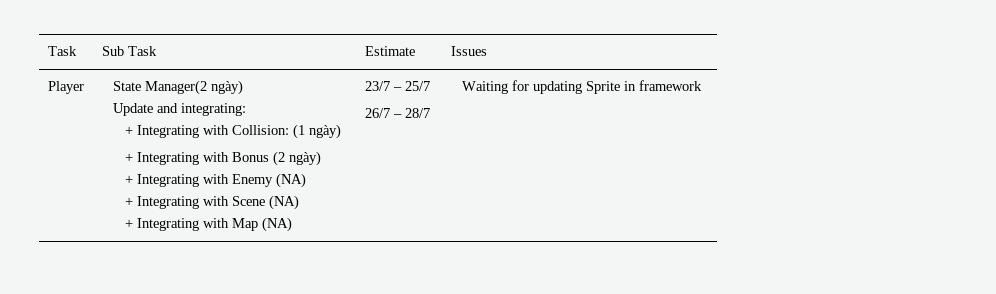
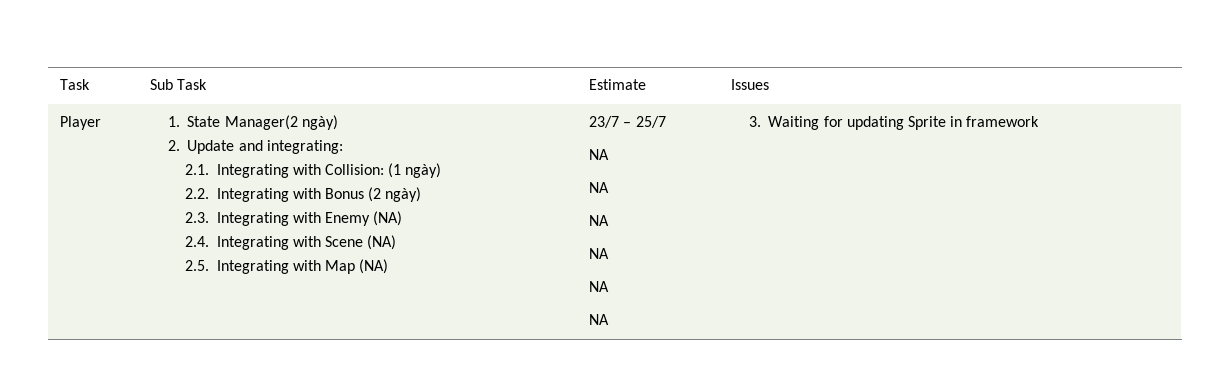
- State Manager(2 ngày)
+ 1. State Manager(2 ngày)
- Update and integrating:
+ 2. Update and integrating:
- + Integrating with Collision: (1 ngày)
+ 2.1. Integrating with Collision: (1 ngày)
- + Integrating with Bonus (2 ngày)
+ 2.2. Integrating with Bonus (2 ngày)
- + Integrating with Enemy (NA)
+ 2.3. Integrating with Enemy (NA)
- + Integrating with Scene (NA)
+ 2.4. Integrating with Scene (NA)
- + Integrating with Map (NA)
+ 2.5. Integrating with Map (NA)
  23/7 – 25/7
- 26/7 – 28/7 | Waiting for updating Sprite in framework
+ NA
+ NA
+ NA
+ NA
+ NA
+ NA | 3. Waiting for updating Sprite in framework

